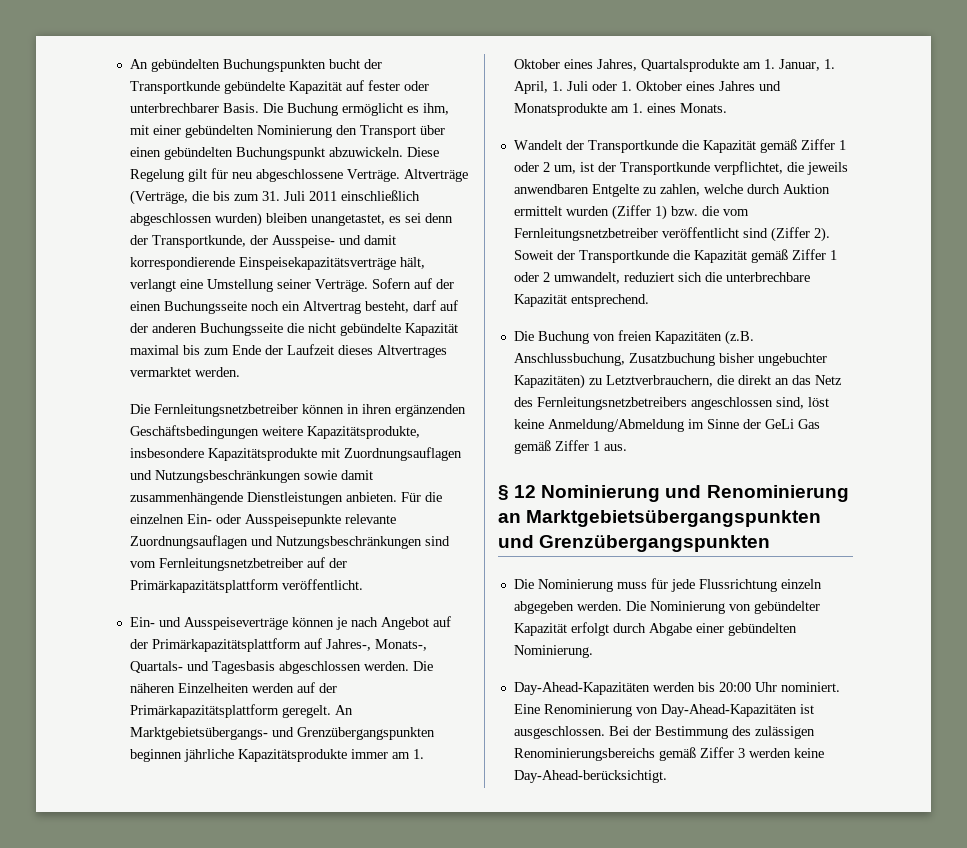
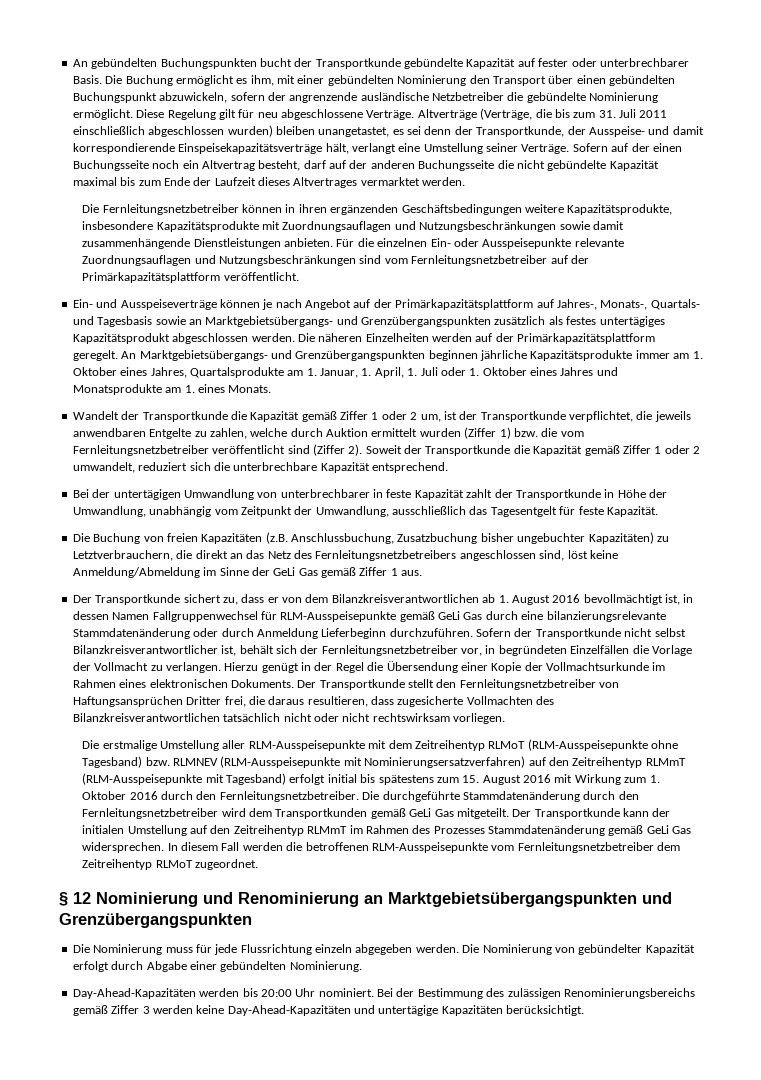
- Die Buchung ermöglicht es ihm, mit einer gebündelten Nominierung den Transport über einen gebündelten Buchungspunkt abzuwickeln.
+ Die Buchung ermöglicht es ihm, mit einer gebündelten Nominierung den Transport über einen gebündelten Buchungspunkt abzuwickeln, sofern der angrenzende ausländische Netzbetreiber die gebündelte Nominierung ermöglicht.
- Ein- und Ausspeiseverträge können je nach Angebot auf der Primärkapazitätsplattform auf Jahres-, Monats-, Quartals- und Tagesbasis abgeschlossen werden.
+ Ein- und Ausspeiseverträge können je nach Angebot auf der Primärkapazitätsplattform auf Jahres-, Monats-, Quartals- und Tagesbasis sowie an Marktgebietsübergangs- und Grenzübergangspunkten zusätzlich als festes untertägiges Kapazitätsprodukt abgeschlossen werden.
+ Bei der untertägigen Umwandlung von unterbrechbarer in feste Kapazität zahlt der Transportkunde in Höhe der Umwandlung, unabhängig vom Zeitpunkt der Umwandlung, ausschließlich das Tagesentgelt für feste Kapazität.
+ Der Transportkunde sichert zu, dass er von dem Bilanzkreisverantwortlichen ab 1. August 2016 bevollmächtigt ist, in dessen Namen Fallgruppenwechsel für RLM-Ausspeisepunkte gemäß GeLi Gas durch eine bilanzierungsrelevante Stammdatenänderung oder durch Anmeldung Lieferbeginn durchzuführen. Sofern der Transportkunde nicht selbst Bilanzkreisverantwortlicher ist, behält sich der Fernleitungsnetzbetreiber vor, in begründeten Einzelfällen die Vorlage der Vollmacht zu verlangen. Hierzu genügt in der Regel die Übersendung einer Kopie der Vollmachtsurkunde im Rahmen eines elektronischen Dokuments. Der Transportkunde stellt den Fernleitungsnetzbetreiber von Haftungsansprüchen Dritter frei, die daraus resultieren, dass zugesicherte Vollmachten des Bilanzkreisverantwortlichen tatsächlich nicht oder nicht rechtswirksam vorliegen.
+ Die erstmalige Umstellung aller RLM-Ausspeisepunkte mit dem Zeitreihentyp RLMoT (RLM-Ausspeisepunkte ohne Tagesband) bzw. RLMNEV (RLM-Ausspeisepunkte mit Nominierungsersatzverfahren) auf den Zeitreihentyp RLMmT (RLM-Ausspeisepunkte mit Tagesband) erfolgt initial bis spätestens zum 15. August 2016 mit Wirkung zum 1. Oktober 2016 durch den Fernleitungsnetzbetreiber. Die durchgeführte Stammdatenänderung durch den Fernleitungsnetzbetreiber wird dem Transportkunden gemäß GeLi Gas mitgeteilt. Der Transportkunde kann der initialen Umstellung auf den Zeitreihentyp RLMmT im Rahmen des Prozesses Stammdatenänderung gemäß GeLi Gas widersprechen. In diesem Fall werden die betroffenen RLM-Ausspeisepunkte vom Fernleitungsnetzbetreiber dem Zeitreihentyp RLMoT zugeordnet.
- Eine Renominierung von Day-Ahead-Kapazitäten ist ausgeschlossen.
- Bei der Bestimmung des zulässigen Renominierungsbereichs gemäß Ziffer 3 werden keine Day-Ahead-berücksichtigt.
+ Bei der Bestimmung des zulässigen Renominierungsbereichs gemäß Ziffer 3 werden keine Day-Ahead-Kapazitäten und untertägige Kapazitäten berücksichtigt.

